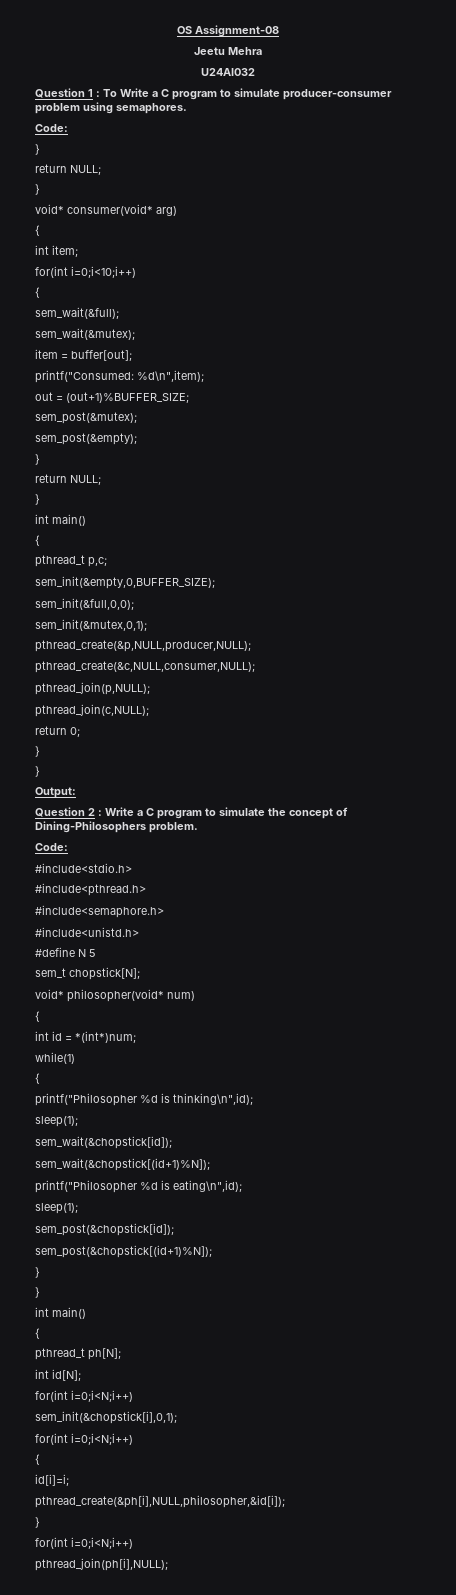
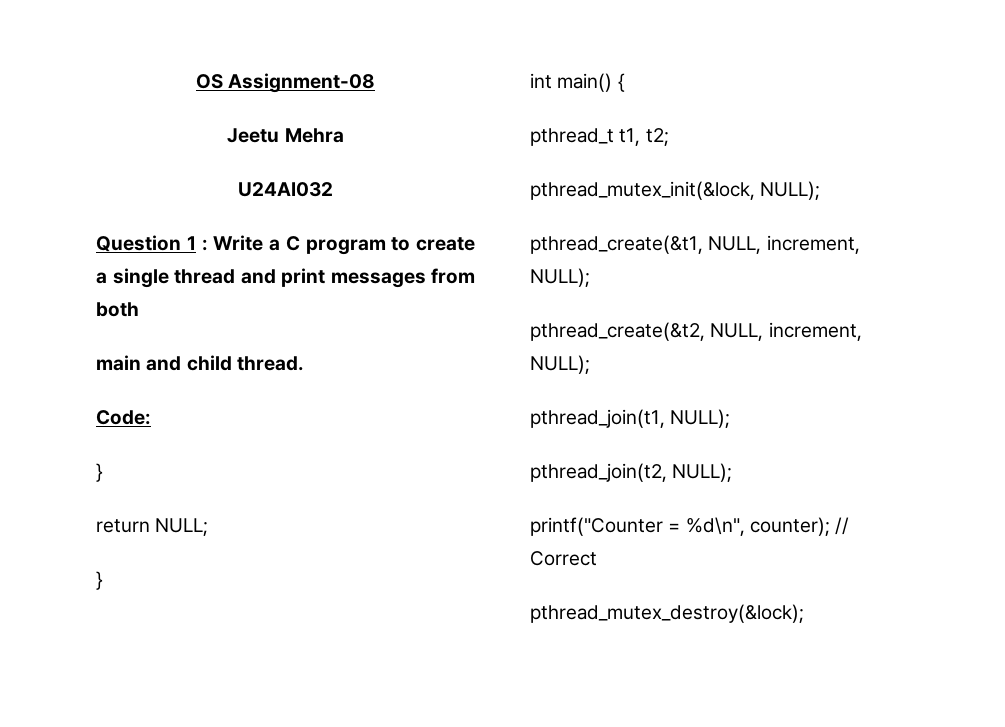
- Question 1 : To Write a C program to simulate producer-consumer problem using semaphores.
+ Question 1 : Write a C program to create a single thread and print messages from both
+ main and child thread.
- void* consumer(void* arg)
- {
- int item;
- for(int i=0;i<10;i++)
- {
- sem_wait(&full);
- sem_wait(&mutex);
- item = buffer[out];
- printf("Consumed: %d\n",item);
- out = (out+1)%BUFFER_SIZE;
- sem_post(&mutex);
- sem_post(&empty);
- }
- return NULL;
- }
- int main()
- {
- pthread_t p,c;
- sem_init(&empty,0,BUFFER_SIZE);
- sem_init(&full,0,0);
- sem_init(&mutex,0,1);
- pthread_create(&p,NULL,producer,NULL);
- pthread_create(&c,NULL,consumer,NULL);
- pthread_join(p,NULL);
- pthread_join(c,NULL);
- return 0;
- }
- }
- Output:
- Question 2 : Write a C program to simulate the concept of Dining-Philosophers problem.
- Code:
- #include<stdio.h>
- #include<pthread.h>
- #include<semaphore.h>
- #include<unistd.h>
- #define N 5
- sem_t chopstick[N];
- void* philosopher(void* num)
- {
- int id = *(int*)num;
- while(1)
- {
- printf("Philosopher %d is thinking\n",id);
- sleep(1);
- sem_wait(&chopstick[id]);
- sem_wait(&chopstick[(id+1)%N]);
- printf("Philosopher %d is eating\n",id);
- sleep(1);
- sem_post(&chopstick[id]);
- sem_post(&chopstick[(id+1)%N]);
- }
- }
- int main()
- {
- pthread_t ph[N];
- int id[N];
- for(int i=0;i<N;i++)
- sem_init(&chopstick[i],0,1);
- for(int i=0;i<N;i++)
- {
- id[i]=i;
- pthread_create(&ph[i],NULL,philosopher,&id[i]);
- }
- for(int i=0;i<N;i++)
- pthread_join(ph[i],NULL);
+ int main() {
+ pthread_t t1, t2;
+ pthread_mutex_init(&lock, NULL);
+ pthread_create(&t1, NULL, increment, NULL);
+ pthread_create(&t2, NULL, increment, NULL);
+ pthread_join(t1, NULL);
+ pthread_join(t2, NULL);
+ printf("Counter = %d\n", counter); // Correct
+ pthread_mutex_destroy(&lock);

